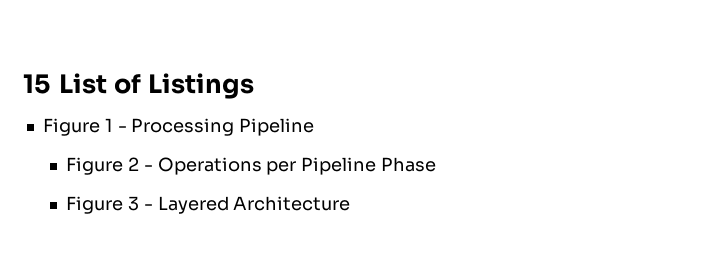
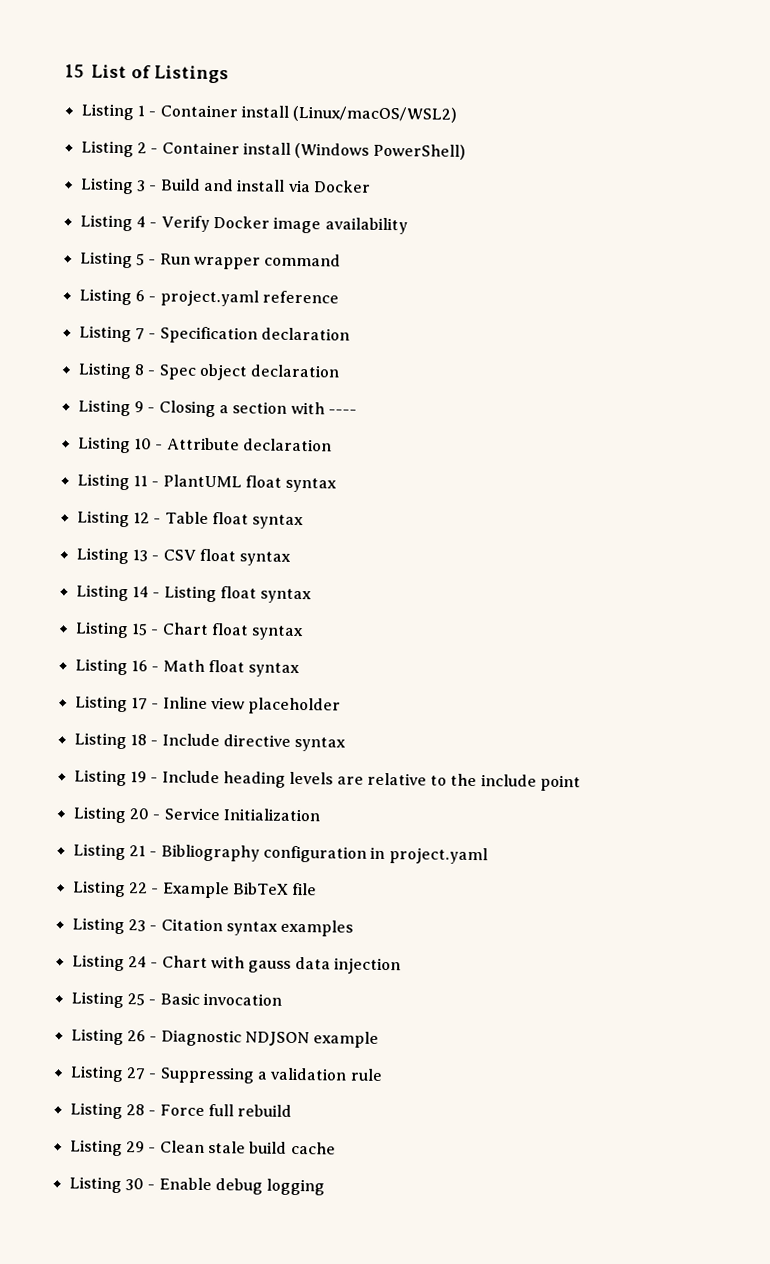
- Figure 1 - Processing Pipeline
- Figure 2 - Operations per Pipeline Phase
- Figure 3 - Layered Architecture
+ Listing 1 - Container install (Linux/macOS/WSL2)
+ Listing 2 - Container install (Windows PowerShell)
+ Listing 3 - Build and install via Docker
+ Listing 4 - Verify Docker image availability
+ Listing 5 - Run wrapper command
+ Listing 6 - project.yaml reference
+ Listing 7 - Specification declaration
+ Listing 8 - Spec object declaration
+ Listing 9 - Closing a section with ----
+ Listing 10 - Attribute declaration
+ Listing 11 - PlantUML float syntax
+ Listing 12 - Table float syntax
+ Listing 13 - CSV float syntax
+ Listing 14 - Listing float syntax
+ Listing 15 - Chart float syntax
+ Listing 16 - Math float syntax
+ Listing 17 - Inline view placeholder
+ Listing 18 - Include directive syntax
+ Listing 19 - Include heading levels are relative to the include point
+ Listing 20 - Service Initialization
+ Listing 21 - Bibliography configuration in project.yaml
+ Listing 22 - Example BibTeX file
+ Listing 23 - Citation syntax examples
+ Listing 24 - Chart with gauss data injection
+ Listing 25 - Basic invocation
+ Listing 26 - Diagnostic NDJSON example
+ Listing 27 - Suppressing a validation rule
+ Listing 28 - Force full rebuild
+ Listing 29 - Clean stale build cache
+ Listing 30 - Enable debug logging

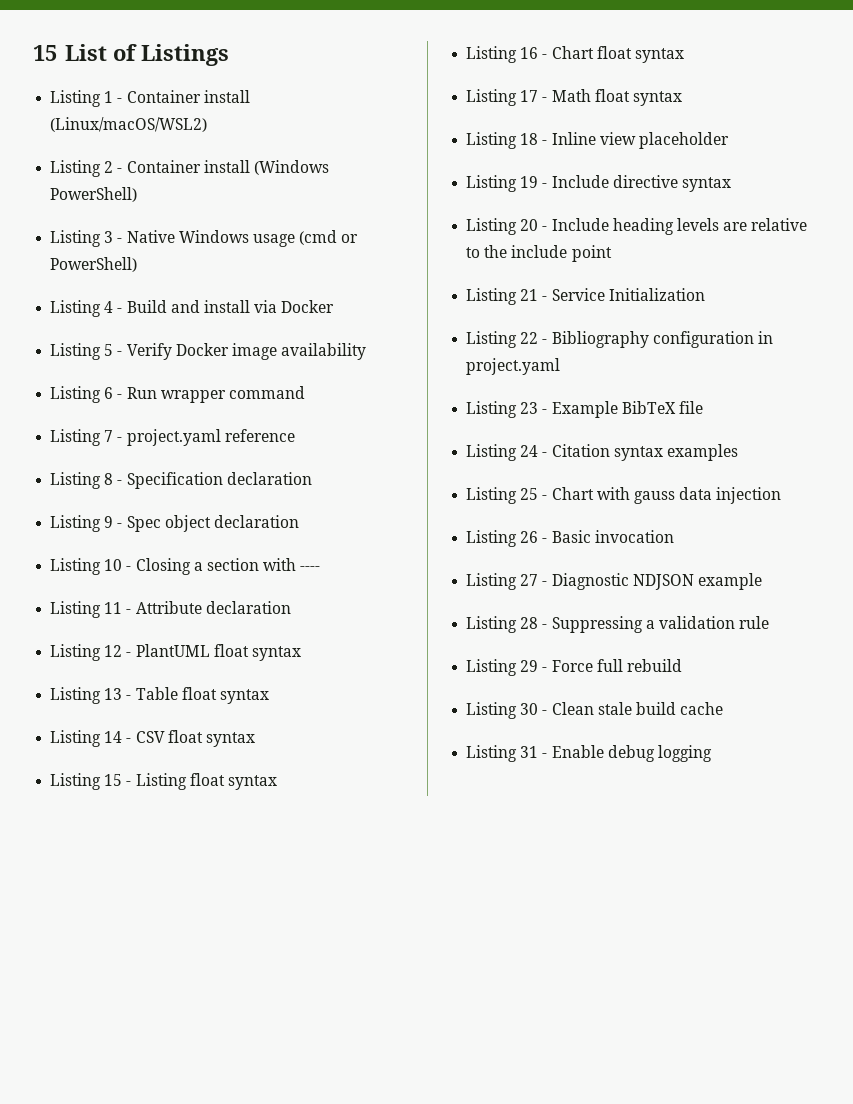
- Listing 3 - Build and install via Docker
+ Listing 3 - Native Windows usage (cmd or PowerShell)
+ Listing 4 - Build and install via Docker
- Listing 4 - Verify Docker image availability
+ Listing 5 - Verify Docker image availability
- Listing 5 - Run wrapper command
+ Listing 6 - Run wrapper command
- Listing 6 - project.yaml reference
+ Listing 7 - project.yaml reference
- Listing 7 - Specification declaration
+ Listing 8 - Specification declaration
- Listing 8 - Spec object declaration
+ Listing 9 - Spec object declaration
- Listing 9 - Closing a section with ----
+ Listing 10 - Closing a section with ----
- Listing 10 - Attribute declaration
+ Listing 11 - Attribute declaration
- Listing 11 - PlantUML float syntax
+ Listing 12 - PlantUML float syntax
- Listing 12 - Table float syntax
+ Listing 13 - Table float syntax
- Listing 13 - CSV float syntax
+ Listing 14 - CSV float syntax
- Listing 14 - Listing float syntax
+ Listing 15 - Listing float syntax
- Listing 15 - Chart float syntax
+ Listing 16 - Chart float syntax
- Listing 16 - Math float syntax
+ Listing 17 - Math float syntax
- Listing 17 - Inline view placeholder
+ Listing 18 - Inline view placeholder
- Listing 18 - Include directive syntax
+ Listing 19 - Include directive syntax
- Listing 19 - Include heading levels are relative to the include point
+ Listing 20 - Include heading levels are relative to the include point
- Listing 20 - Service Initialization
+ Listing 21 - Service Initialization
- Listing 21 - Bibliography configuration in project.yaml
+ Listing 22 - Bibliography configuration in project.yaml
- Listing 22 - Example BibTeX file
+ Listing 23 - Example BibTeX file
- Listing 23 - Citation syntax examples
+ Listing 24 - Citation syntax examples
- Listing 24 - Chart with gauss data injection
+ Listing 25 - Chart with gauss data injection
- Listing 25 - Basic invocation
+ Listing 26 - Basic invocation
- Listing 26 - Diagnostic NDJSON example
+ Listing 27 - Diagnostic NDJSON example
- Listing 27 - Suppressing a validation rule
+ Listing 28 - Suppressing a validation rule
- Listing 28 - Force full rebuild
+ Listing 29 - Force full rebuild
- Listing 29 - Clean stale build cache
+ Listing 30 - Clean stale build cache
- Listing 30 - Enable debug logging
+ Listing 31 - Enable debug logging

